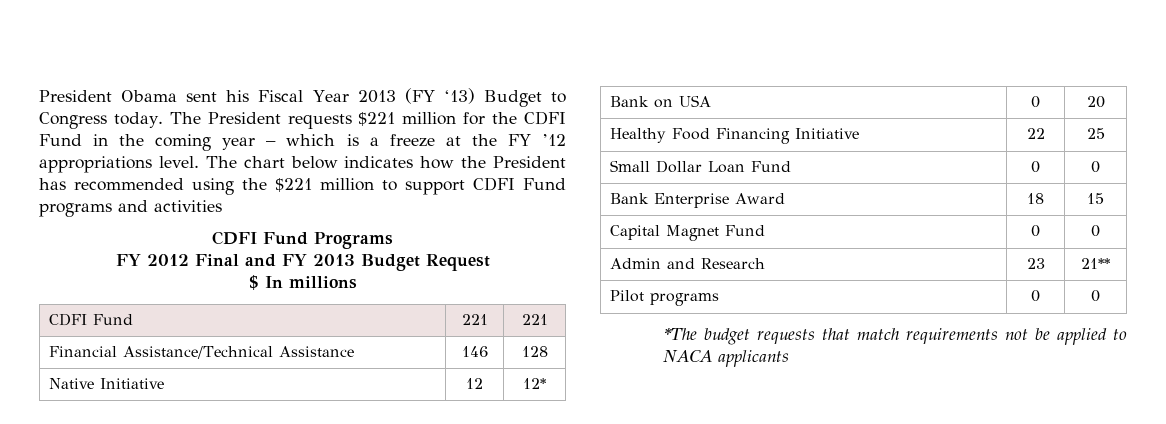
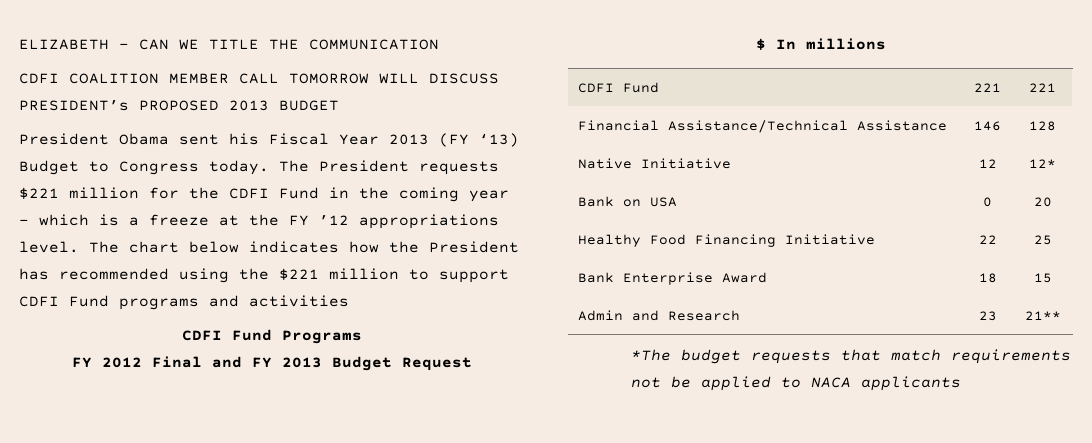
+ ELIZABETH – CAN WE TITLE THE COMMUNICATION
+ CDFI COALITION MEMBER CALL TOMORROW WILL DISCUSS PRESIDENT’s PROPOSED 2013 BUDGET
- Small Dollar Loan Fund | 0 | 0
- Capital Magnet Fund | 0 | 0
- Pilot programs | 0 | 0

